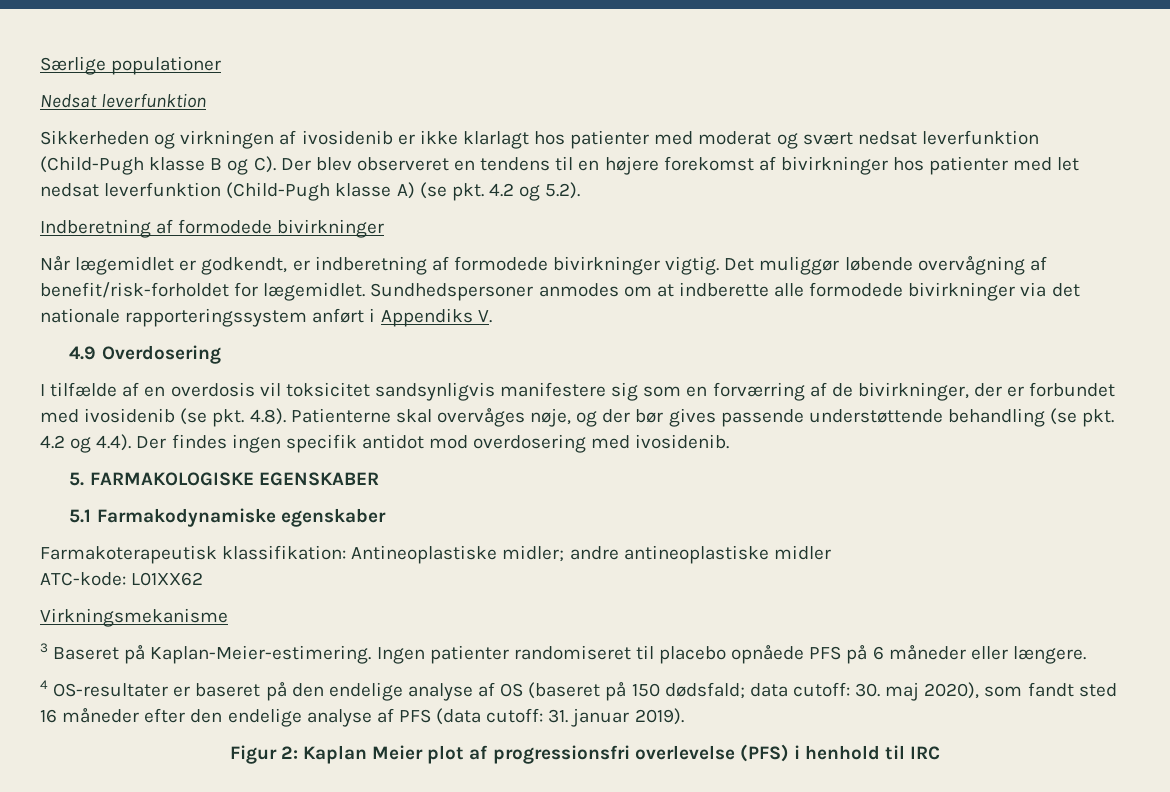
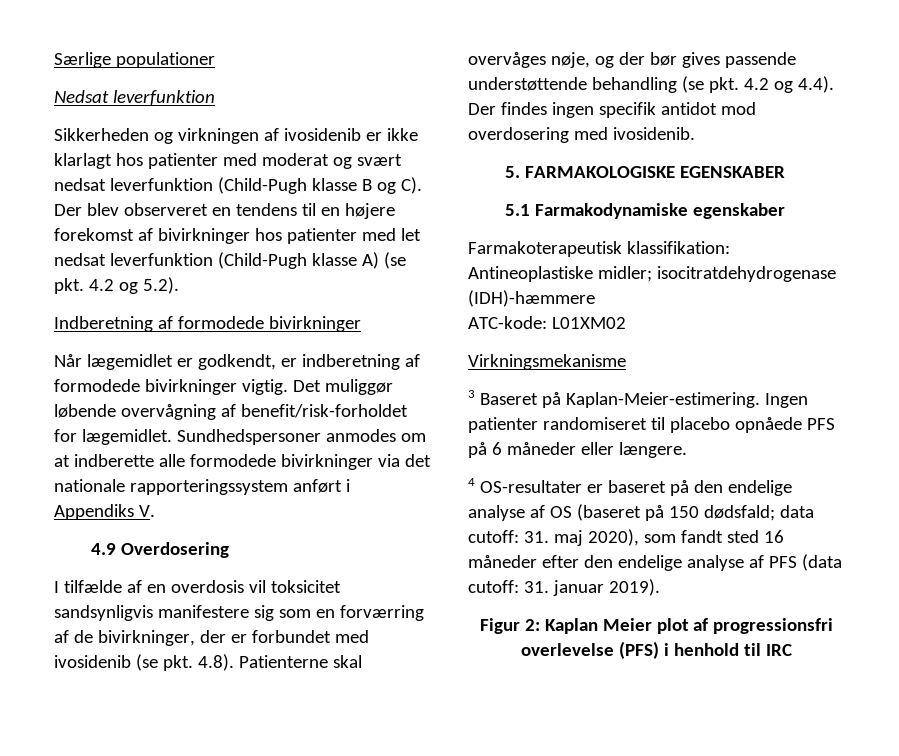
- Farmakoterapeutisk klassifikation: Antineoplastiske midler; andre antineoplastiske midler
+ Farmakoterapeutisk klassifikation: Antineoplastiske midler; isocitratdehydrogenase (IDH)-hæmmere
- ATC-kode: L01XX62
+ ATC-kode: L01XM02
- 4 OS-resultater er baseret på den endelige analyse af OS (baseret på 150 dødsfald; data cutoff: 30. maj 2020), som fandt sted 16 måneder efter den endelige analyse af PFS (data cutoff: 31. januar 2019).
+ 4 OS-resultater er baseret på den endelige analyse af OS (baseret på 150 dødsfald; data cutoff: 31. maj 2020), som fandt sted 16 måneder efter den endelige analyse af PFS (data cutoff: 31. januar 2019).

